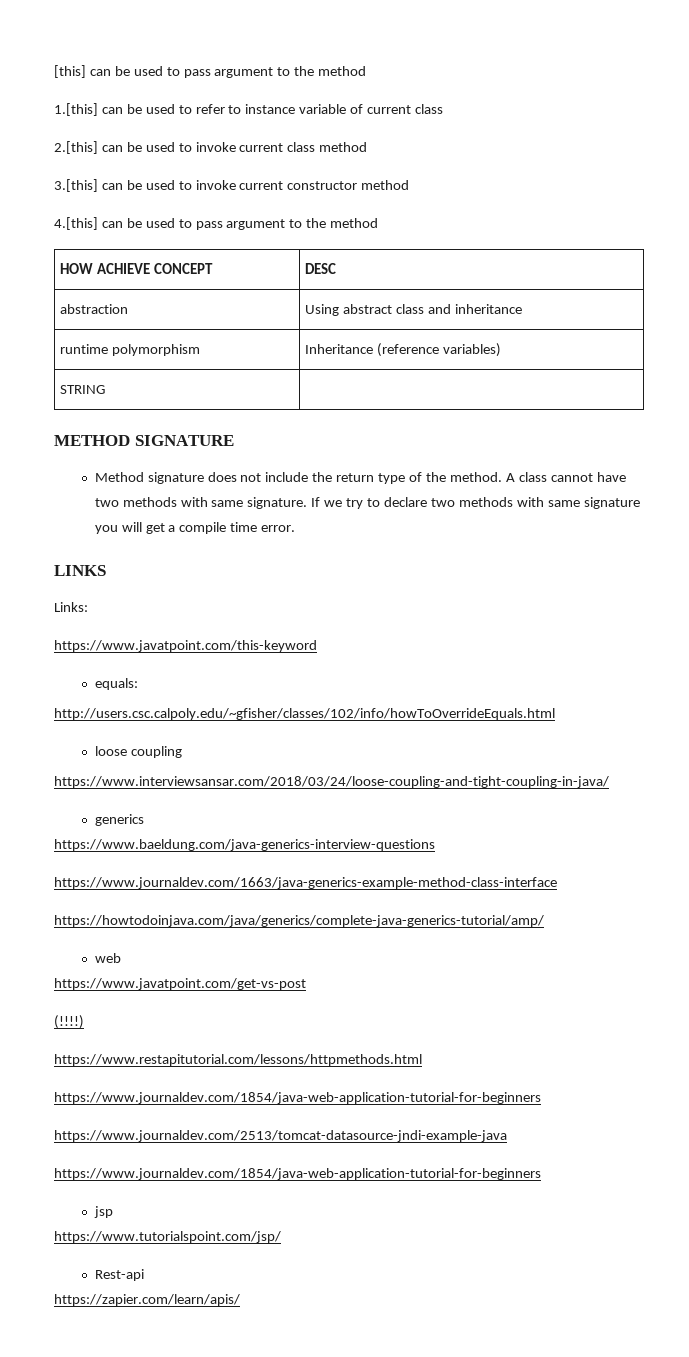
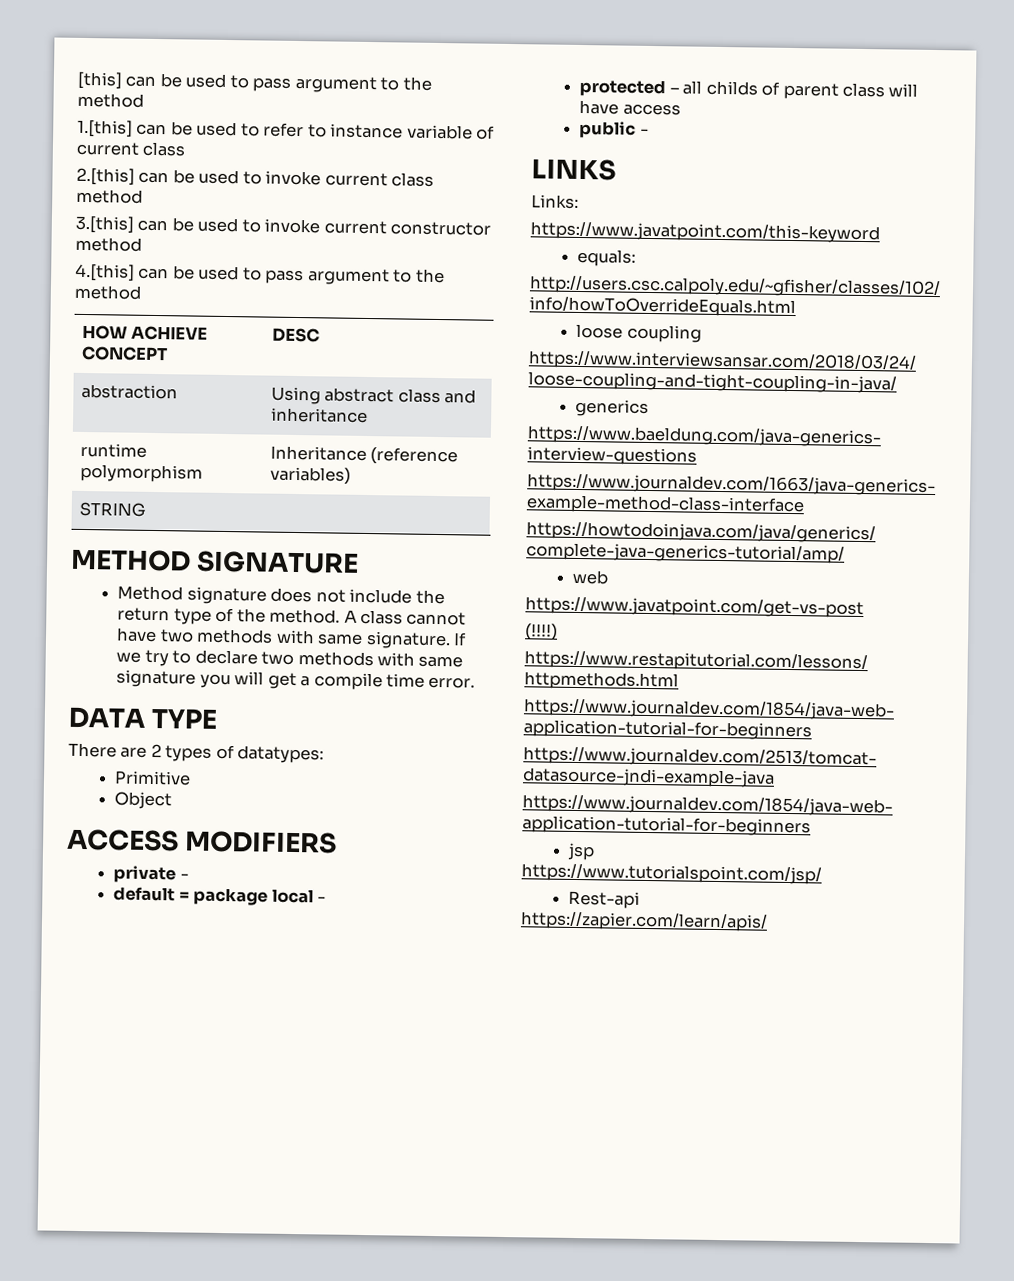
+ DATA TYPE
+ There are 2 types of datatypes:
+ Primitive
+ Object
+ ACCESS MODIFIERS
+ private -
+ default = package local -
+ protected – all childs of parent class will have access
+ public -

